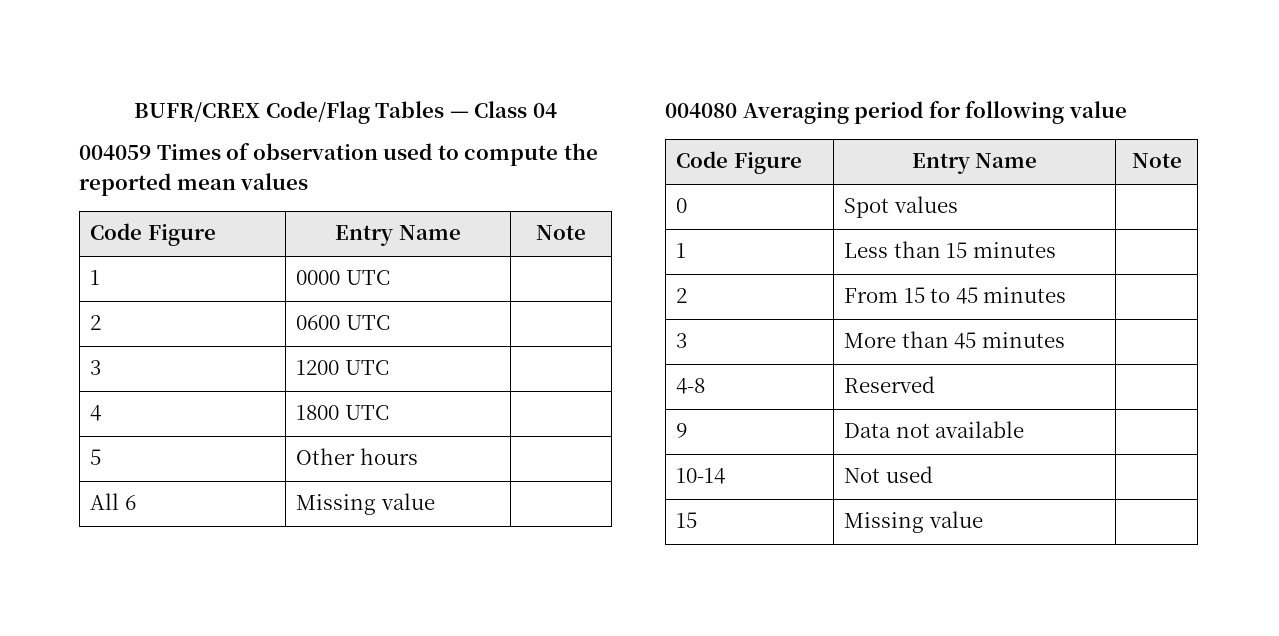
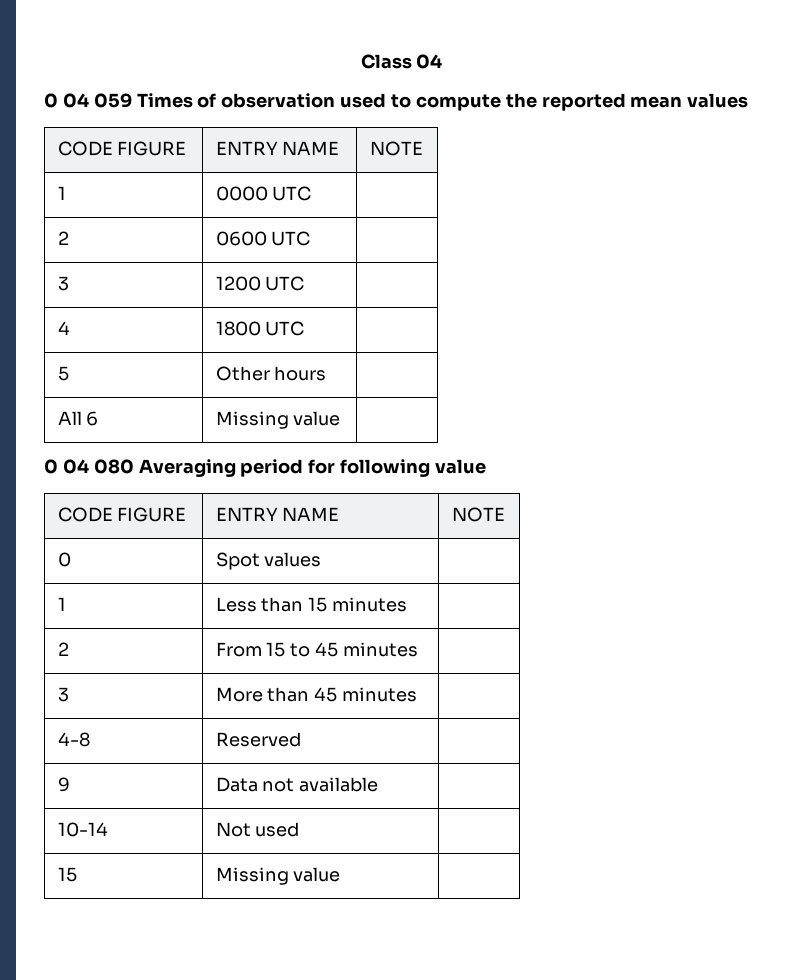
- BUFR/CREX Code/Flag Tables — Class 04
+ Class 04
- 004059 Times of observation used to compute the reported mean values
- Code Figure | Entry Name | Note
+ 0 04 059 Times of observation used to compute the reported mean values
+ CODE FIGURE | ENTRY NAME | NOTE
- 004080 Averaging period for following value
- Code Figure | Entry Name | Note
+ 0 04 080 Averaging period for following value
+ CODE FIGURE | ENTRY NAME | NOTE

